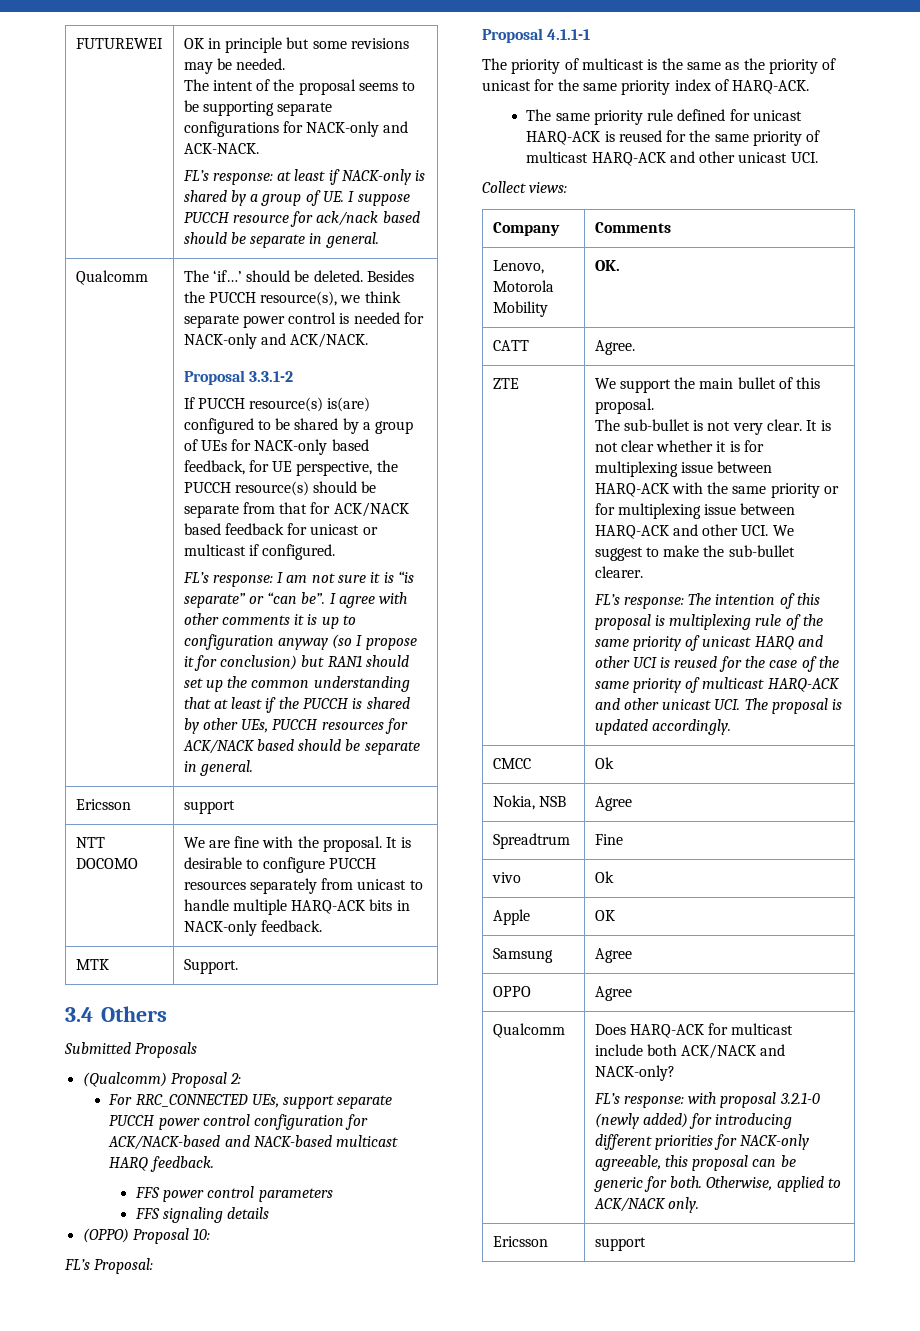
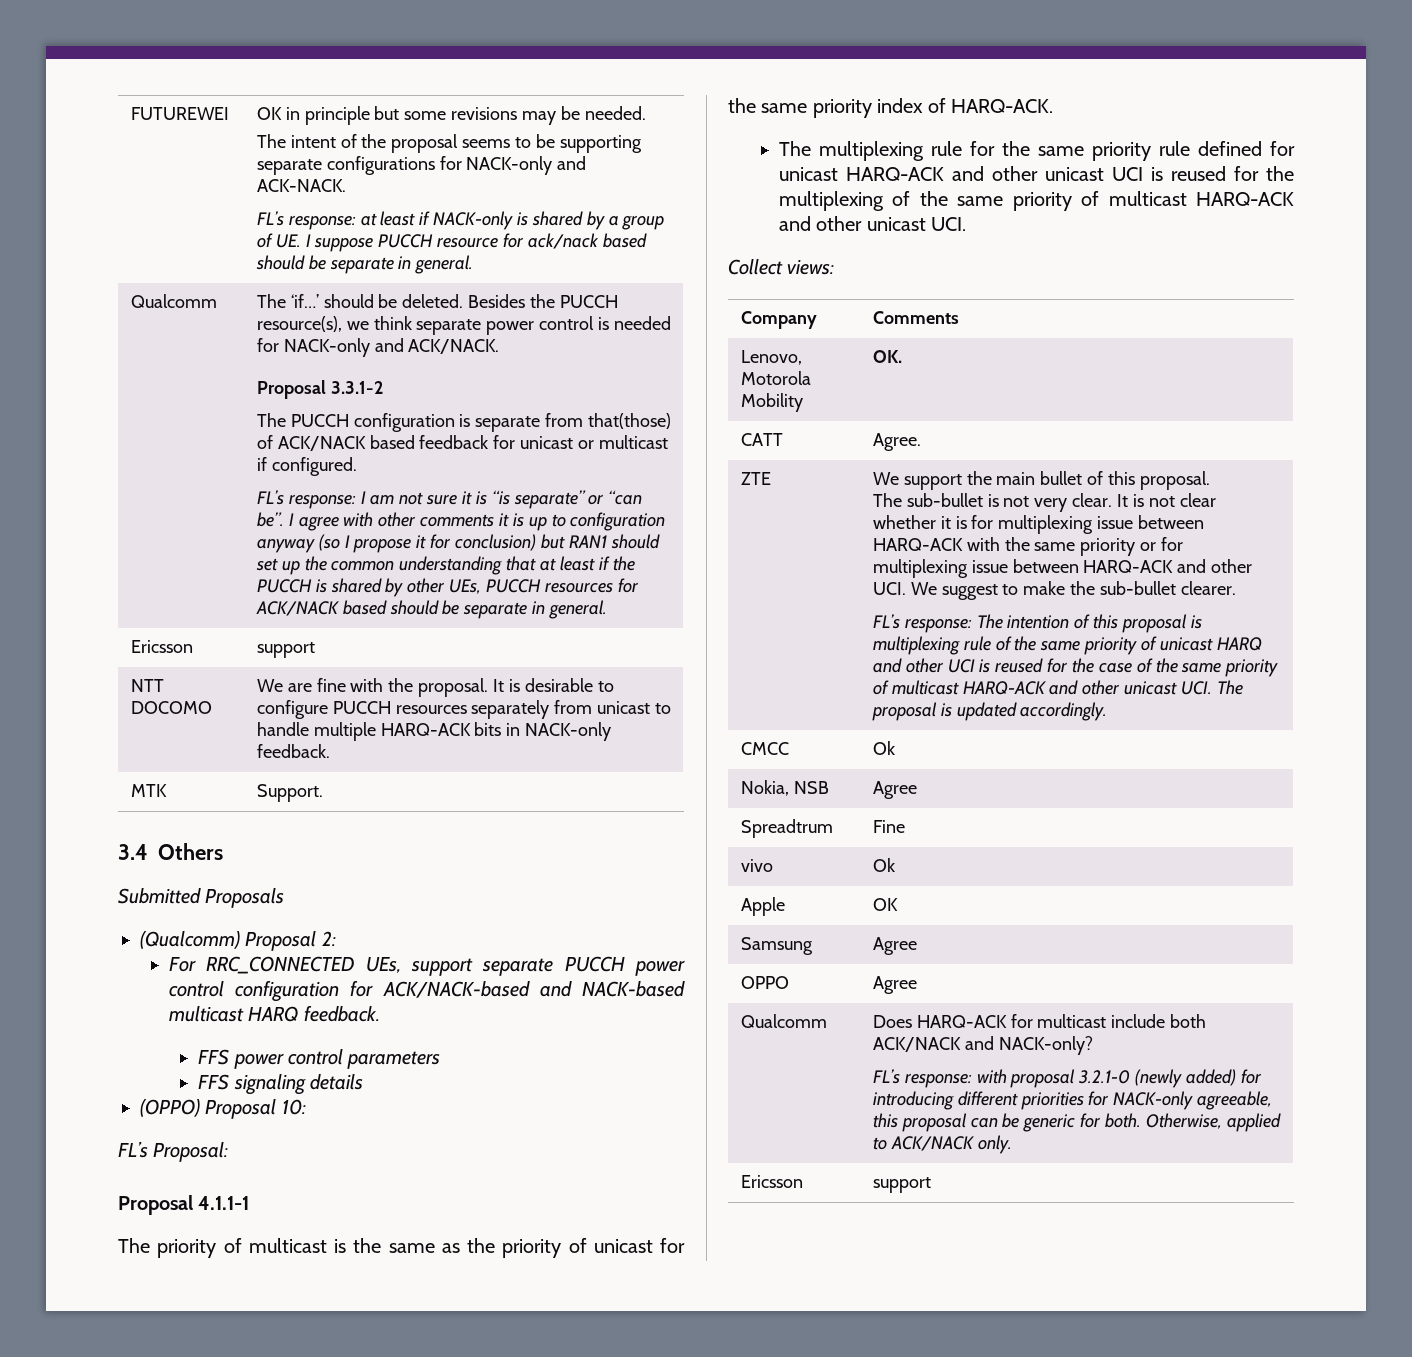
- If PUCCH resource(s) is(are) configured to be shared by a group of UEs for NACK-only based feedback, for UE perspective, the PUCCH resource(s) should be separate from that for ACK/NACK based feedback for unicast or multicast if configured.
+ The PUCCH configuration is separate from that(those) of ACK/NACK based feedback for unicast or multicast if configured.
- The same priority rule defined for unicast HARQ-ACK is reused for the same priority of multicast HARQ-ACK and other unicast UCI.
+ The multiplexing rule for the same priority rule defined for unicast HARQ-ACK and other unicast UCI is reused for the multiplexing of the same priority of multicast HARQ-ACK and other unicast UCI.

